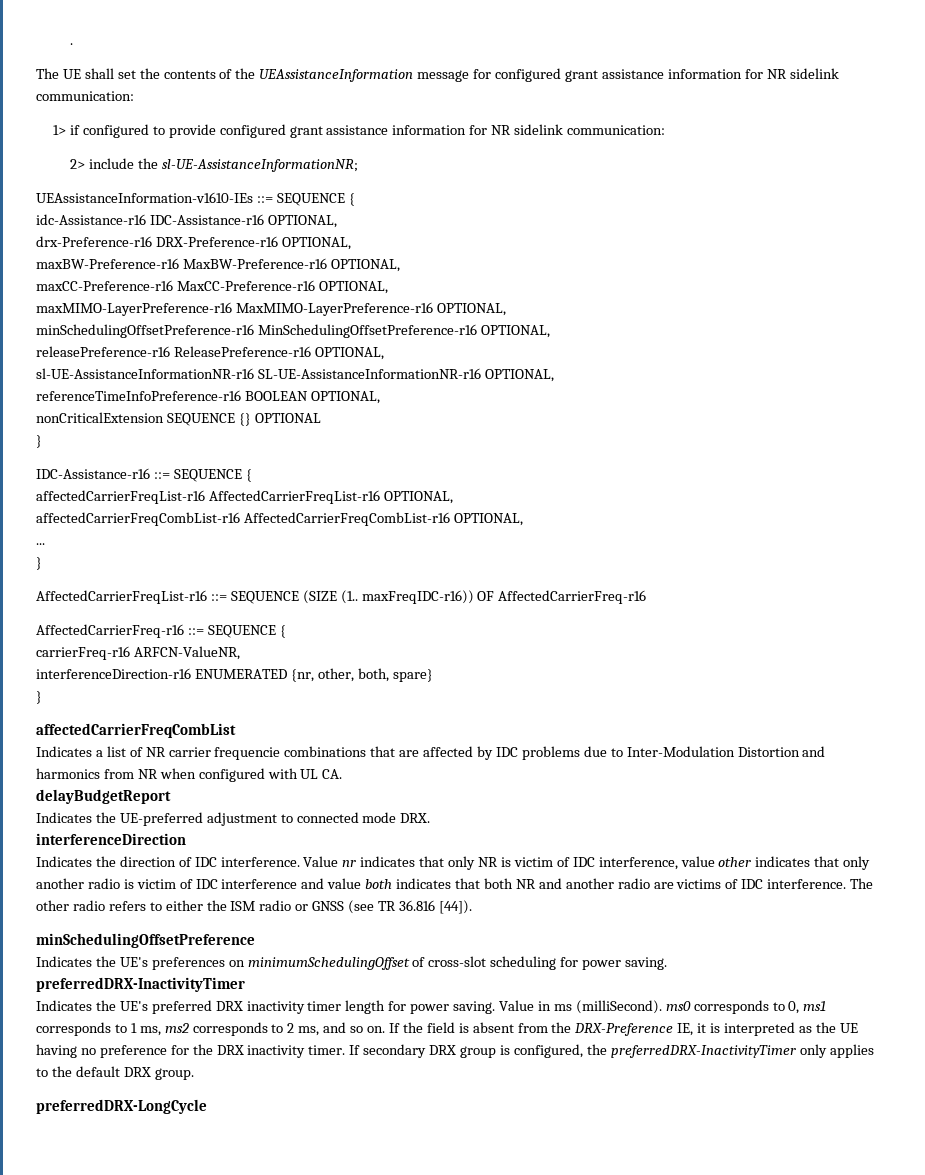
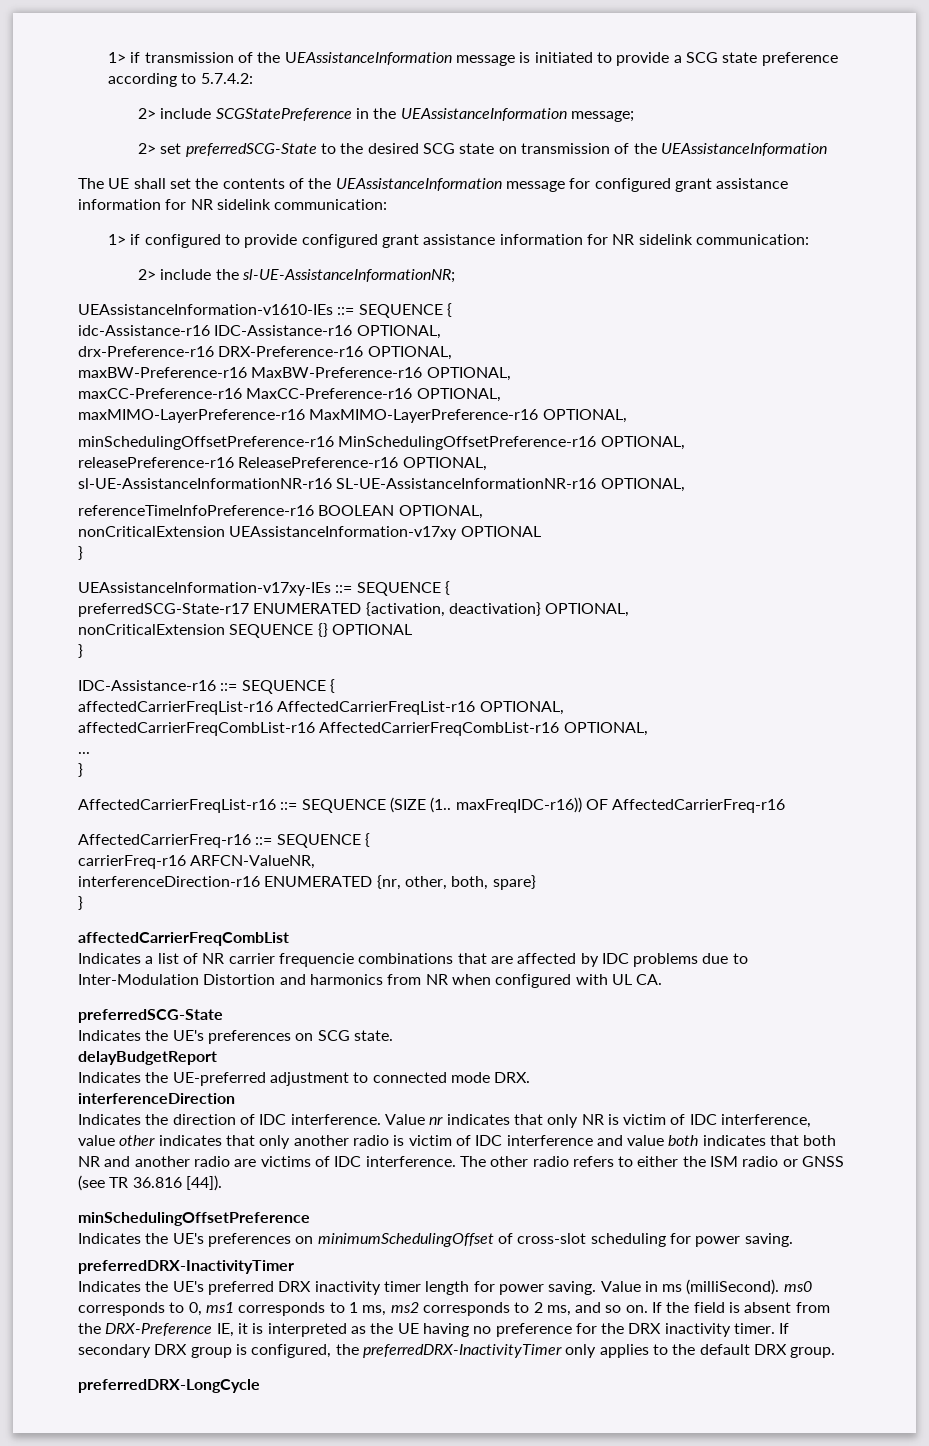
- .
+ 1> if transmission of the UEAssistanceInformation message is initiated to provide a SCG state preference according to 5.7.4.2:
+ 2> include SCGStatePreference in the UEAssistanceInformation message;
+ 2> set preferredSCG-State to the desired SCG state on transmission of the UEAssistanceInformation
+ nonCriticalExtension UEAssistanceInformation-v17xy OPTIONAL
+ }
+ UEAssistanceInformation-v17xy-IEs ::= SEQUENCE {
+ preferredSCG-State-r17 ENUMERATED {activation, deactivation} OPTIONAL,
  Indicates a list of NR carrier frequencie combinations that are affected by IDC problems due to Inter-Modulation Distortion and harmonics from NR when configured with UL CA.
+ preferredSCG-State
+ Indicates the UE's preferences on SCG state.

